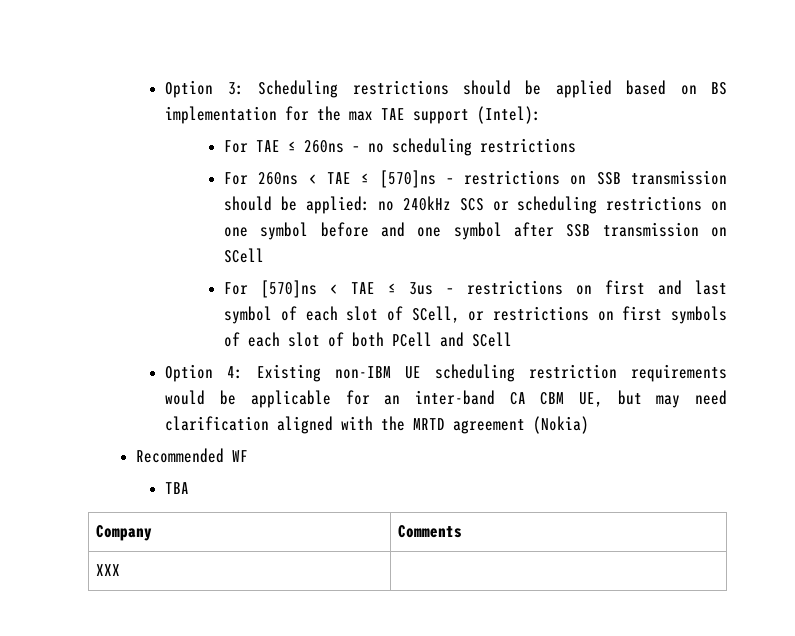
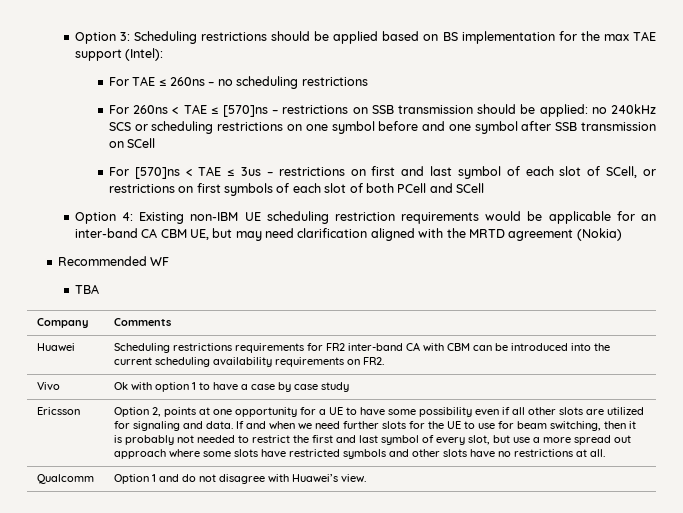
- XXX |
+ Huawei | Scheduling restrictions requirements for FR2 inter-band CA with CBM can be introduced into the current scheduling availability requirements on FR2.
+ Vivo | Ok with option 1 to have a case by case study
+ Ericsson | Option 2, points at one opportunity for a UE to have some possibility even if all other slots are utilized for signaling and data. If and when we need further slots for the UE to use for beam switching, then it is probably not needed to restrict the first and last symbol of every slot, but use a more spread out approach where some slots have restricted symbols and other slots have no restrictions at all.
+ Qualcomm | Option 1 and do not disagree with Huawei’s view.

